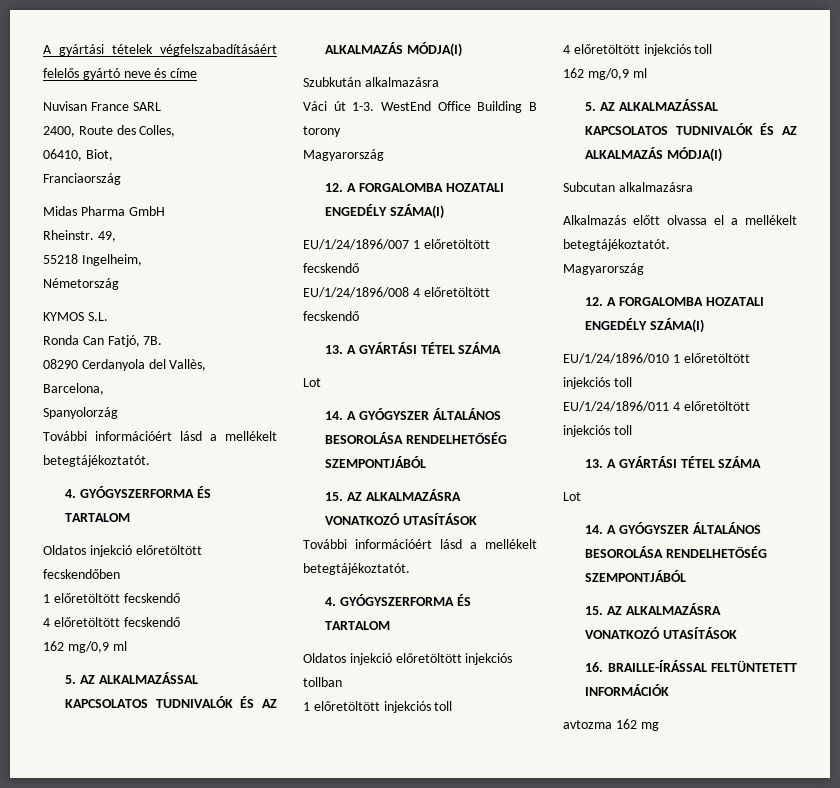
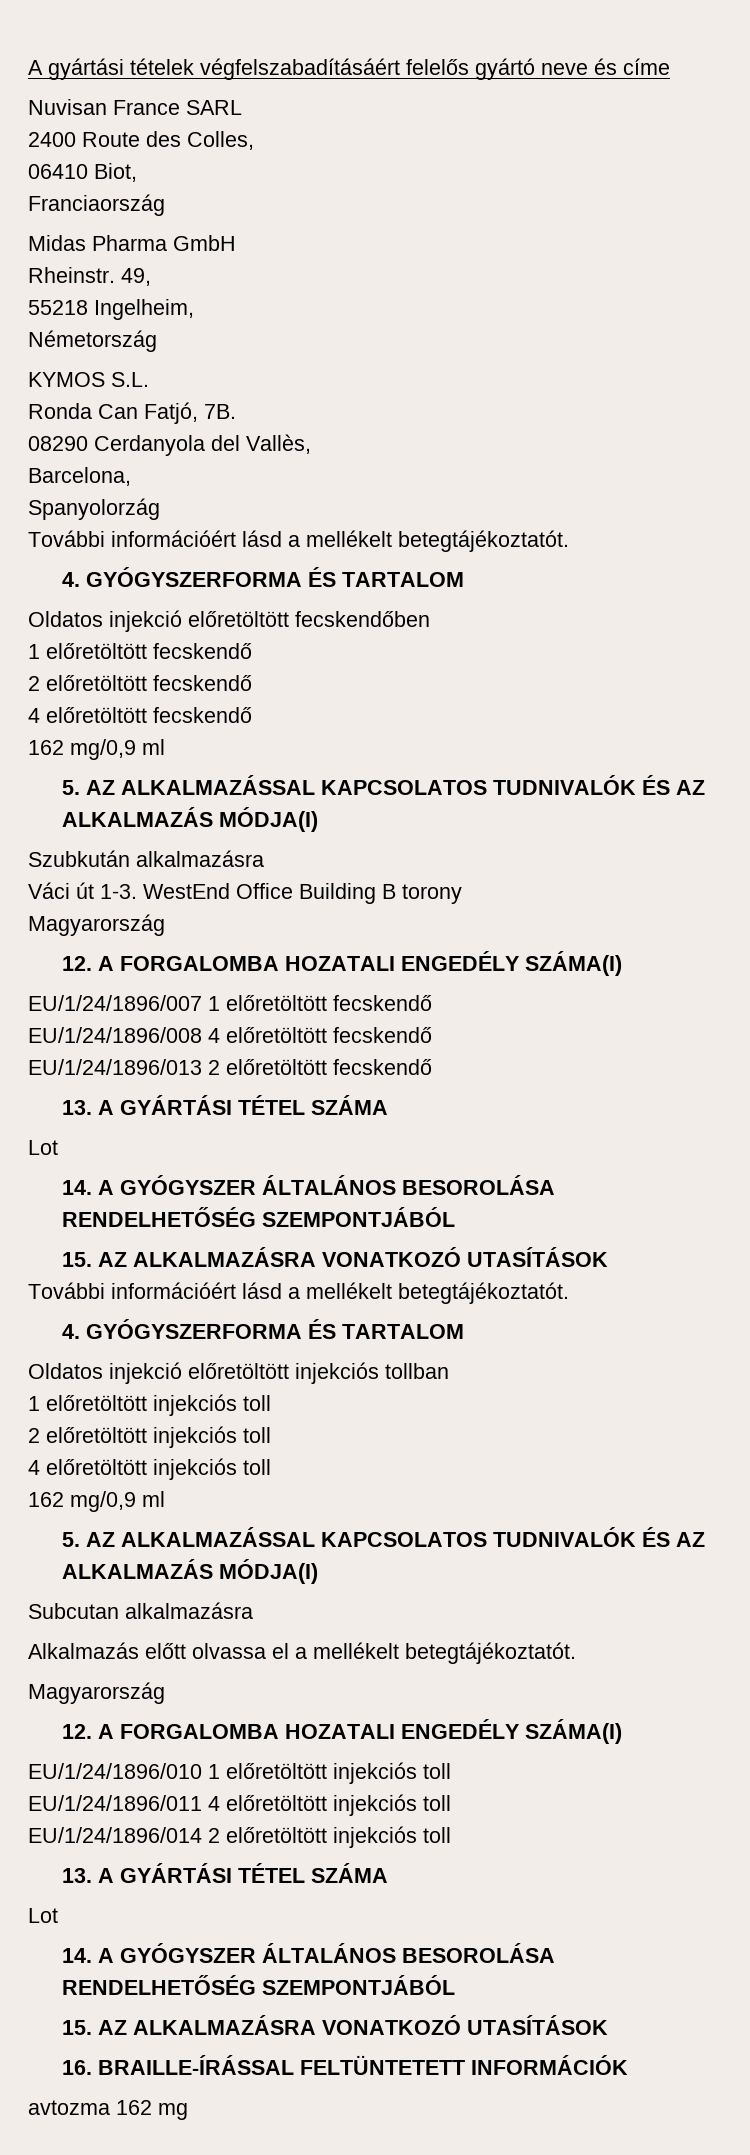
- 2400, Route des Colles,
+ 2400 Route des Colles,
- 06410, Biot,
+ 06410 Biot,
  Oldatos injekció előretöltött fecskendőben
  1 előretöltött fecskendő
+ 2 előretöltött fecskendő
+ EU/1/24/1896/013 2 előretöltött fecskendő
  Oldatos injekció előretöltött injekciós tollban
  1 előretöltött injekciós toll
+ 2 előretöltött injekciós toll
+ EU/1/24/1896/014 2 előretöltött injekciós toll

